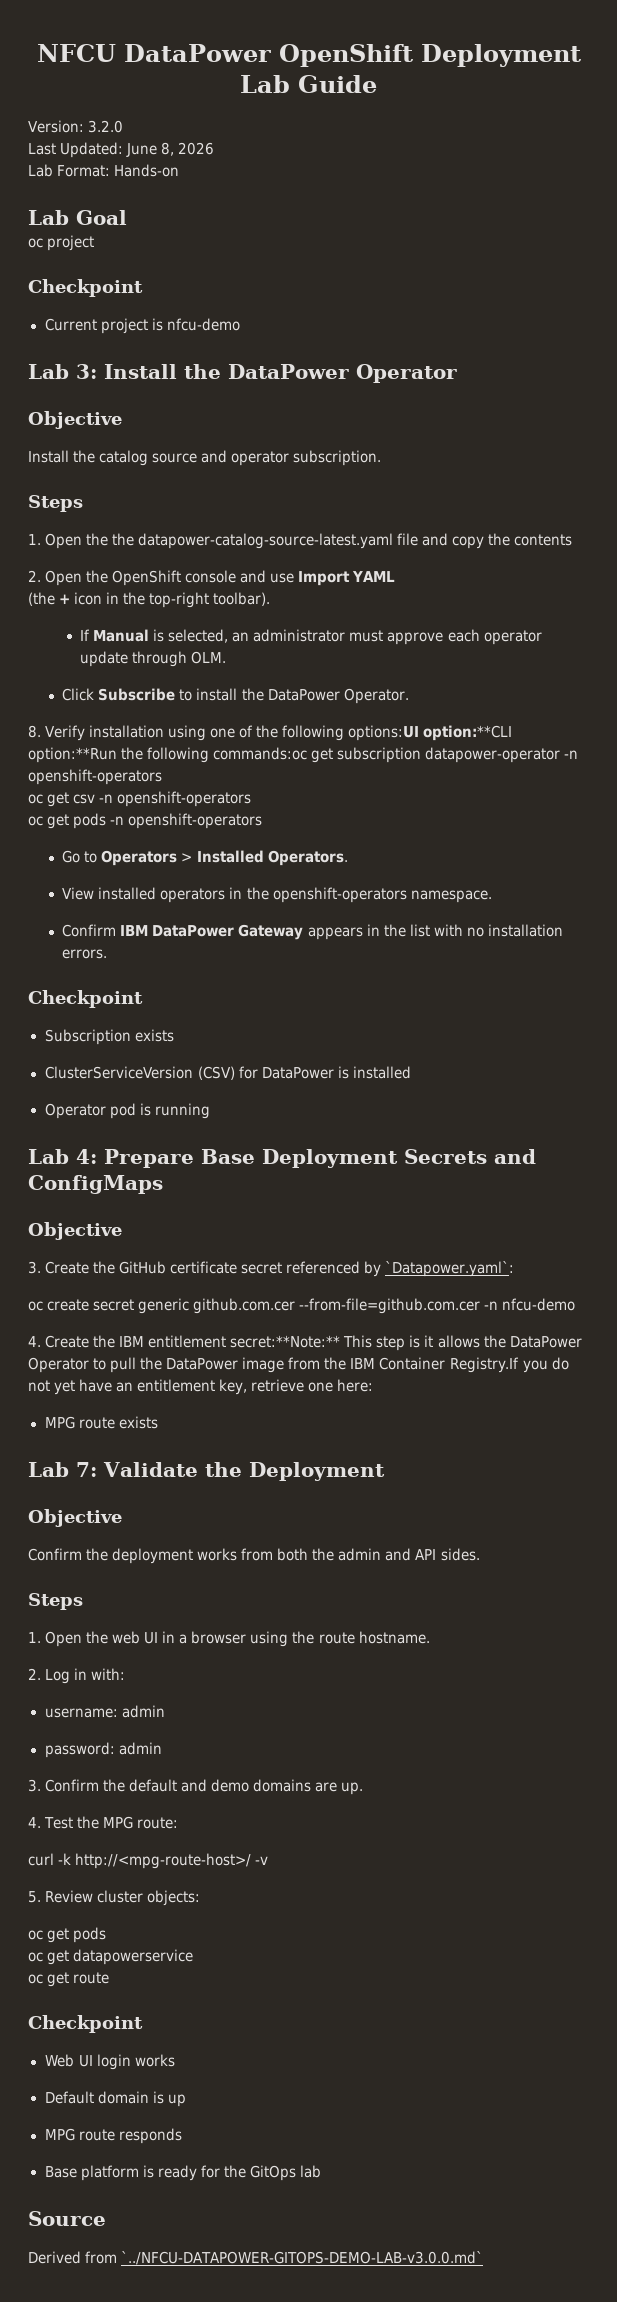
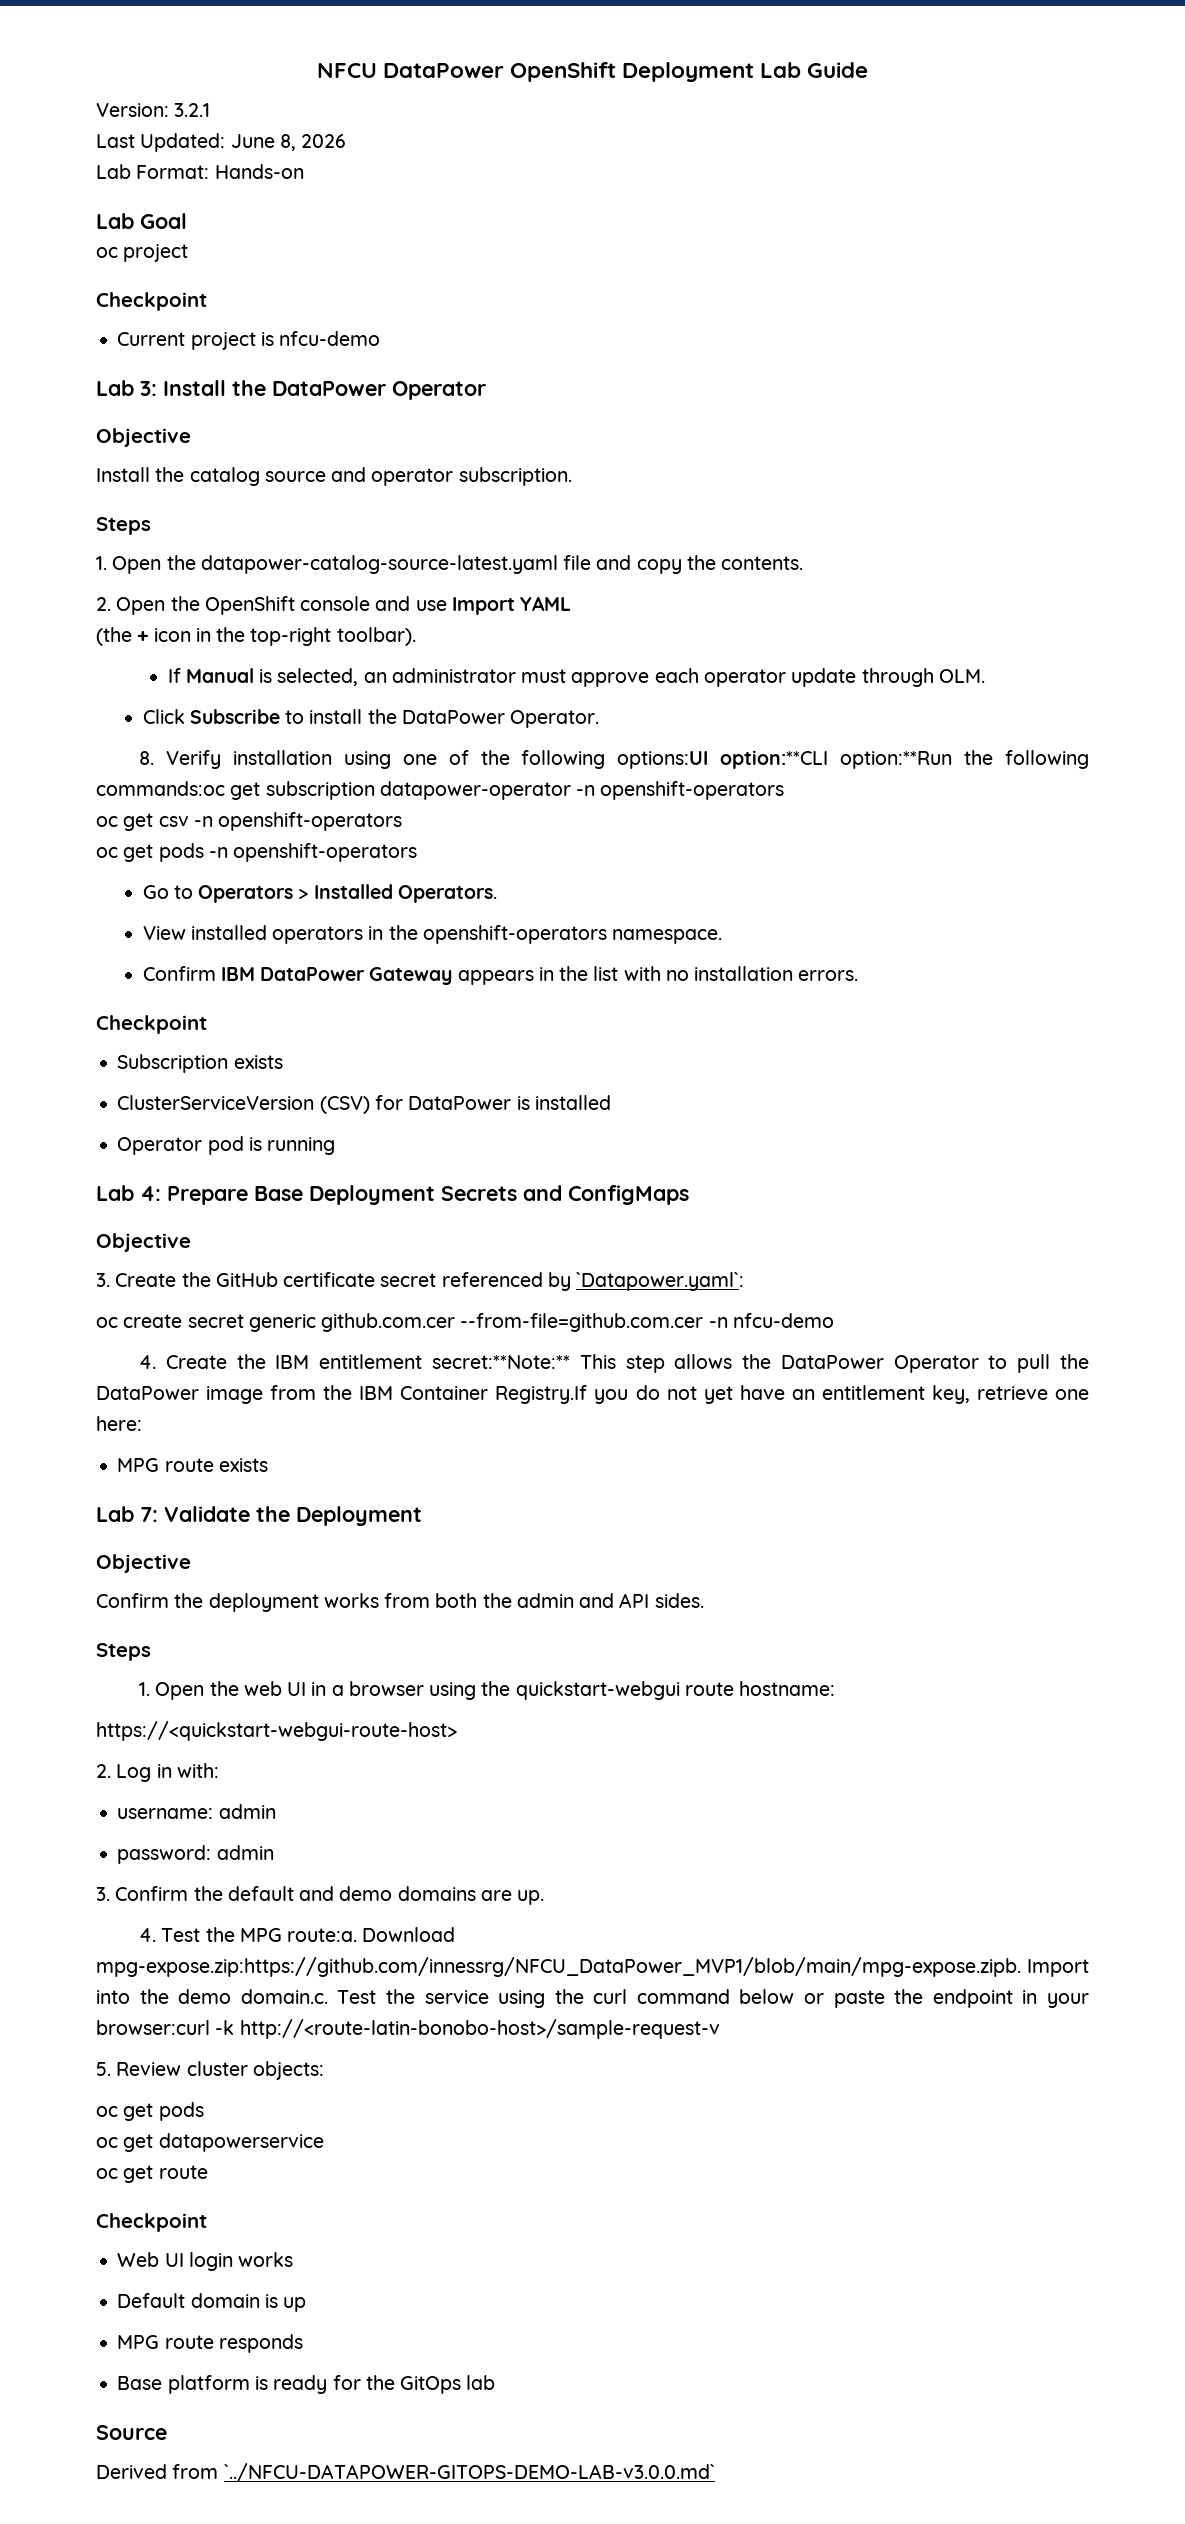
- Version: 3.2.0
+ Version: 3.2.1
- 1. Open the the datapower-catalog-source-latest.yaml file and copy the contents
+ 1. Open the datapower-catalog-source-latest.yaml file and copy the contents.
- 4. Create the IBM entitlement secret:**Note:** This step is it allows the DataPower Operator to pull the DataPower image from the IBM Container Registry.If you do not yet have an entitlement key, retrieve one here:
+ 4. Create the IBM entitlement secret:**Note:** This step allows the DataPower Operator to pull the DataPower image from the IBM Container Registry.If you do not yet have an entitlement key, retrieve one here:
- 1. Open the web UI in a browser using the route hostname.
+ 1. Open the web UI in a browser using the quickstart-webgui route hostname:
+ https://<quickstart-webgui-route-host>
- 4. Test the MPG route:
- curl -k http://<mpg-route-host>/ -v
+ 4. Test the MPG route:a. Download mpg-expose.zip:https://github.com/innessrg/NFCU_DataPower_MVP1/blob/main/mpg-expose.zipb. Import into the demo domain.c. Test the service using the curl command below or paste the endpoint in your browser:curl -k http://<route-latin-bonobo-host>/sample-request-v

